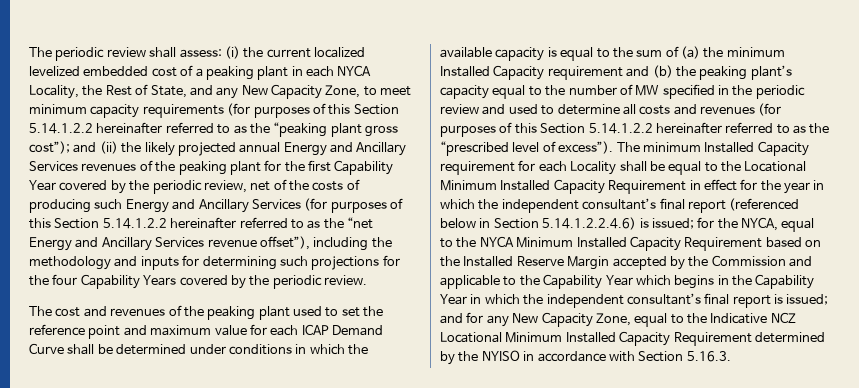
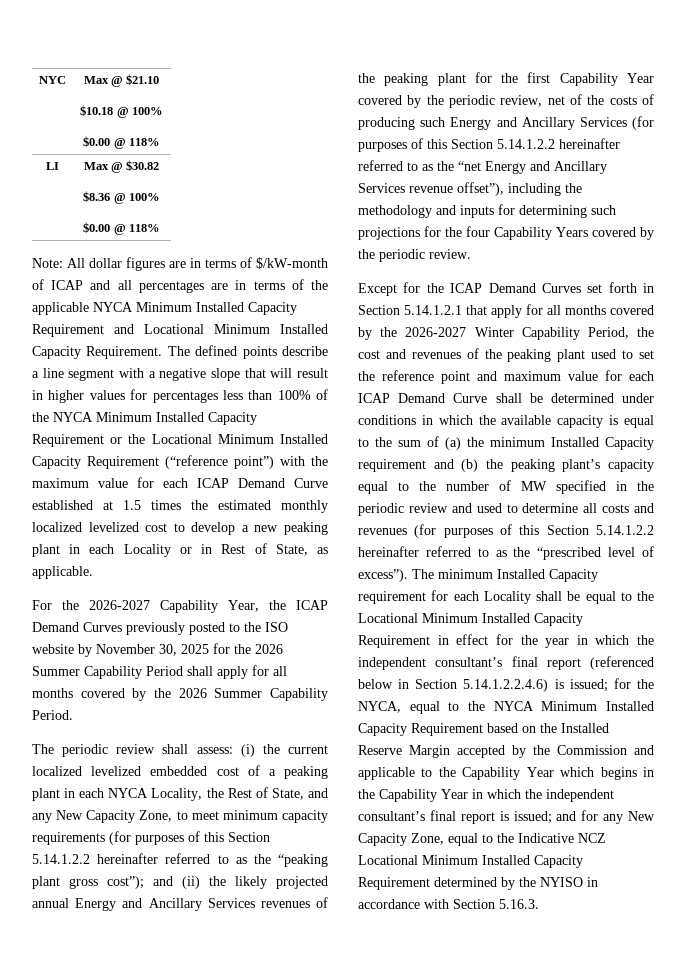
+ NYC | Max @ $21.10
+ $10.18 @ 100%
+ $0.00 @ 118%
+ LI | Max @ $30.82
+ $8.36 @ 100%
+ $0.00 @ 118%
+ Note: All dollar figures are in terms of $/kW-month of ICAP and all percentages are in terms of the applicable NYCA Minimum Installed Capacity Requirement and Locational Minimum Installed Capacity Requirement. The defined points describe a line segment with a negative slope that will result in higher values for percentages less than 100% of the NYCA Minimum Installed Capacity Requirement or the Locational Minimum Installed Capacity Requirement (“reference point”) with the maximum value for each ICAP Demand Curve established at 1.5 times the estimated monthly localized levelized cost to develop a new peaking plant in each Locality or in Rest of State, as applicable.
+ For the 2026-2027 Capability Year, the ICAP Demand Curves previously posted to the ISO website by November 30, 2025 for the 2026 Summer Capability Period shall apply for all months covered by the 2026 Summer Capability Period.
- The cost and revenues of the peaking plant used to set the reference point and maximum value for each ICAP Demand Curve shall be determined under conditions in which the available capacity is equal to the sum of (a) the minimum Installed Capacity requirement and (b) the peaking plant’s capacity equal to the number of MW specified in the periodic review and used to determine all costs and revenues (for purposes of this Section 5.14.1.2.2 hereinafter referred to as the “prescribed level of excess”).
+ Except for the ICAP Demand Curves set forth in Section 5.14.1.2.1 that apply for all months covered by the 2026-2027 Winter Capability Period, the cost and revenues of the peaking plant used to set the reference point and maximum value for each ICAP Demand Curve shall be determined under conditions in which the available capacity is equal to the sum of (a) the minimum Installed Capacity requirement and (b) the peaking plant’s capacity equal to the number of MW specified in the periodic review and used to determine all costs and revenues (for purposes of this Section 5.14.1.2.2 hereinafter referred to as the “prescribed level of excess”).

